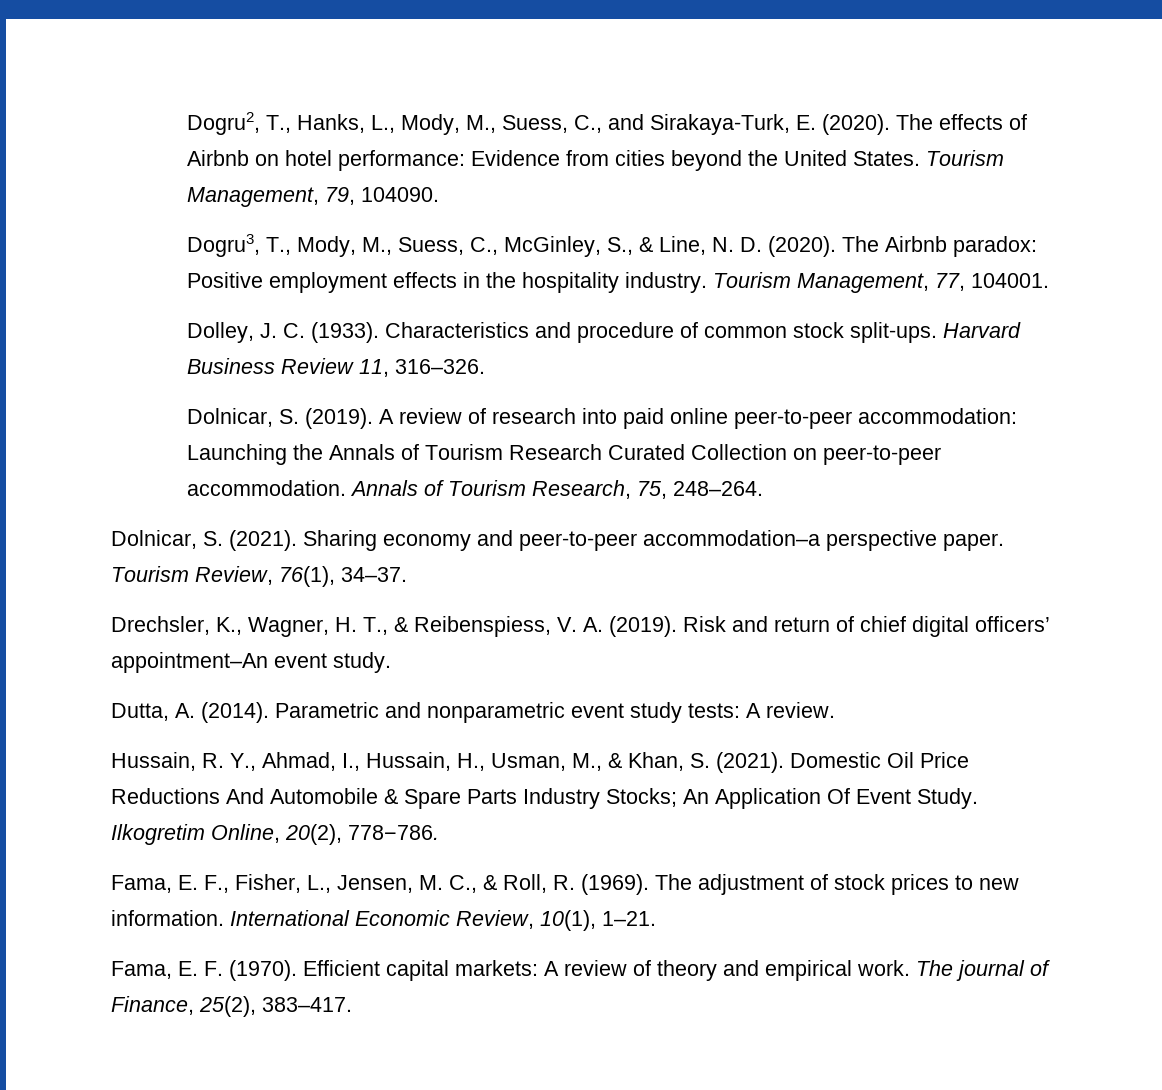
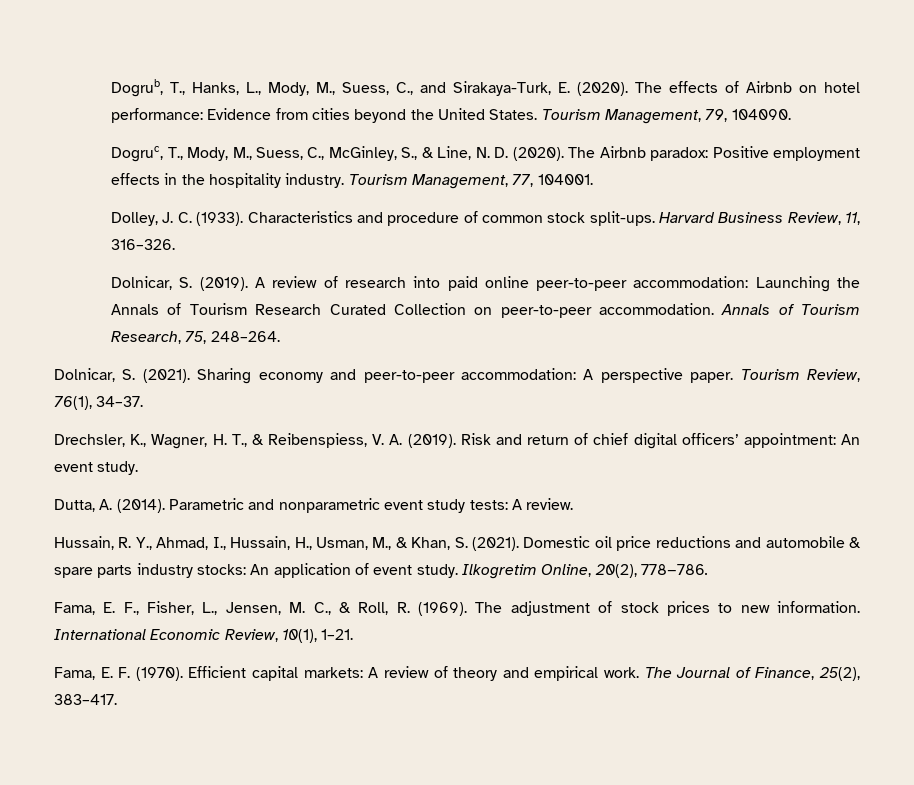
- Dogru2, T., Hanks, L., Mody, M., Suess, C., and Sirakaya-Turk, E. (2020).
+ Dogrub, T., Hanks, L., Mody, M., Suess, C., and Sirakaya-Turk, E. (2020).
- Dogru3, T., Mody, M., Suess, C., McGinley, S., & Line, N. D. (2020).
+ Dogruc, T., Mody, M., Suess, C., McGinley, S., & Line, N. D. (2020).
- Harvard Business Review 11, 316–326.
+ Harvard Business Review, 11, 316–326.
- Sharing economy and peer-to-peer accommodation–a perspective paper.
+ Sharing economy and peer-to-peer accommodation: A perspective paper.
- Risk and return of chief digital officers’ appointment–An event study.
+ Risk and return of chief digital officers’ appointment: An event study.
- Domestic Oil Price Reductions And Automobile & Spare Parts Industry Stocks; An Application Of Event Study.
+ Domestic oil price reductions and automobile & spare parts industry stocks: An application of event study.
- The journal of Finance, 25(2), 383–417.
+ The Journal of Finance, 25(2), 383–417.

